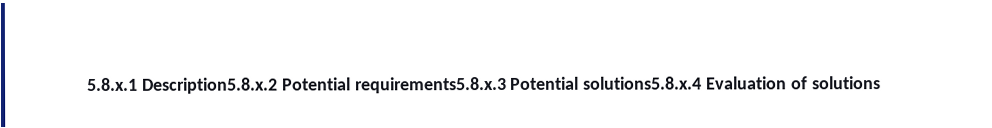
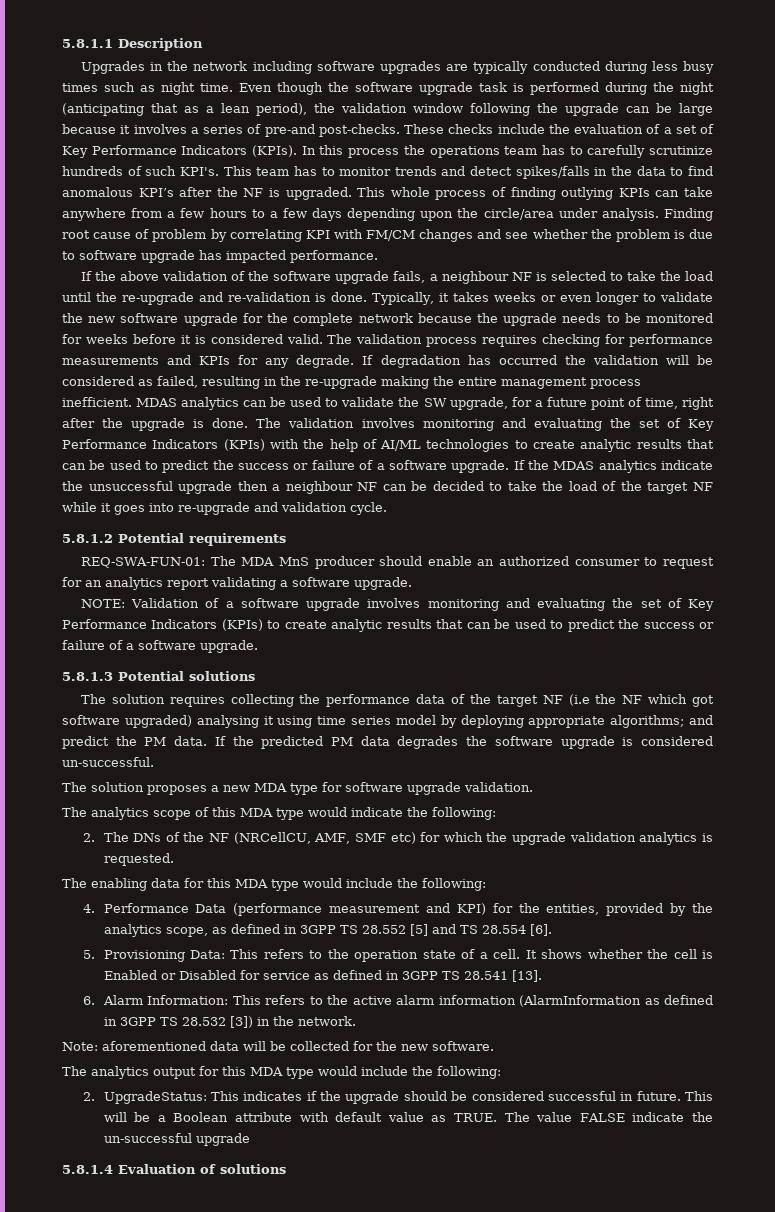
- 5.8.x.1 Description5.8.x.2 Potential requirements5.8.x.3 Potential solutions5.8.x.4 Evaluation of solutions
+ 5.8.1.1 Description
+ Upgrades in the network including software upgrades are typically conducted during less busy times such as night time. Even though the software upgrade task is performed during the night (anticipating that as a lean period), the validation window following the upgrade can be large because it involves a series of pre-and post-checks. These checks include the evaluation of a set of Key Performance Indicators (KPIs). In this process the operations team has to carefully scrutinize hundreds of such KPI's. This team has to monitor trends and detect spikes/falls in the data to find anomalous KPI’s after the NF is upgraded. This whole process of finding outlying KPIs can take anywhere from a few hours to a few days depending upon the circle/area under analysis. Finding root cause of problem by correlating KPI with FM/CM changes and see whether the problem is due to software upgrade has impacted performance.
+ If the above validation of the software upgrade fails, a neighbour NF is selected to take the load until the re-upgrade and re-validation is done. Typically, it takes weeks or even longer to validate the new software upgrade for the complete network because the upgrade needs to be monitored for weeks before it is considered valid. The validation process requires checking for performance measurements and KPIs for any degrade. If degradation has occurred the validation will be considered as failed, resulting in the re-upgrade making the entire management process inefficient. MDAS analytics can be used to validate the SW upgrade, for a future point of time, right after the upgrade is done. The validation involves monitoring and evaluating the set of Key Performance Indicators (KPIs) with the help of AI/ML technologies to create analytic results that can be used to predict the success or failure of a software upgrade. If the MDAS analytics indicate the unsuccessful upgrade then a neighbour NF can be decided to take the load of the target NF while it goes into re-upgrade and validation cycle.
+ 5.8.1.2 Potential requirements
+ REQ-SWA-FUN-01: The MDA MnS producer should enable an authorized consumer to request for an analytics report validating a software upgrade.
+ NOTE: Validation of a software upgrade involves monitoring and evaluating the set of Key Performance Indicators (KPIs) to create analytic results that can be used to predict the success or failure of a software upgrade.
+ 5.8.1.3 Potential solutions
+ The solution requires collecting the performance data of the target NF (i.e the NF which got software upgraded) analysing it using time series model by deploying appropriate algorithms; and predict the PM data. If the predicted PM data degrades the software upgrade is considered un-successful.
+ The solution proposes a new MDA type for software upgrade validation.
+ The analytics scope of this MDA type would indicate the following:
+ 2. The DNs of the NF (NRCellCU, AMF, SMF etc) for which the upgrade validation analytics is requested.
+ The enabling data for this MDA type would include the following:
+ 4. Performance Data (performance measurement and KPI) for the entities, provided by the analytics scope, as defined in 3GPP TS 28.552 [5] and TS 28.554 [6].
+ 5. Provisioning Data: This refers to the operation state of a cell. It shows whether the cell is Enabled or Disabled for service as defined in 3GPP TS 28.541 [13].
+ 6. Alarm Information: This refers to the active alarm information (AlarmInformation as defined in 3GPP TS 28.532 [3]) in the network.
+ Note: aforementioned data will be collected for the new software.
+ The analytics output for this MDA type would include the following:
+ 2. UpgradeStatus: This indicates if the upgrade should be considered successful in future. This will be a Boolean attribute with default value as TRUE. The value FALSE indicate the un-successful upgrade
+ 5.8.1.4 Evaluation of solutions

